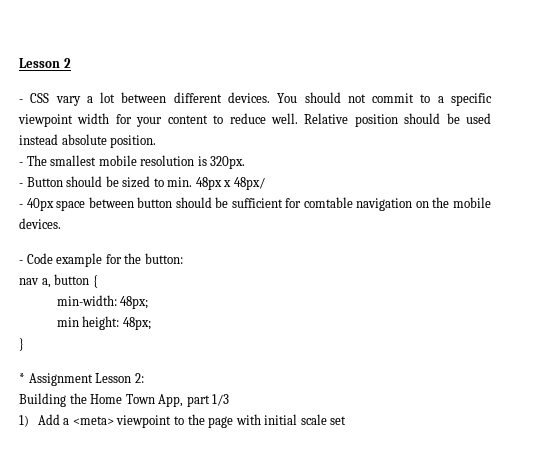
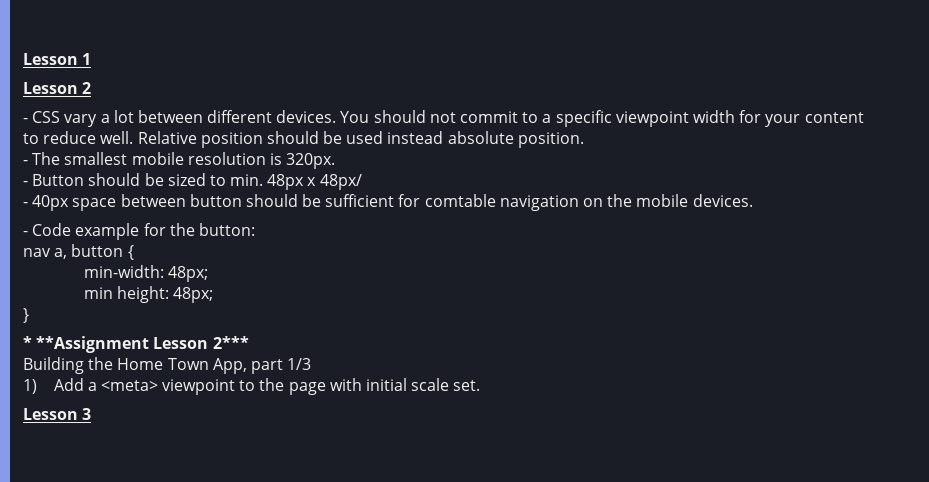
+ Lesson 1
- * Assignment Lesson 2:
+ * **Assignment Lesson 2***
- 1) Add a <meta> viewpoint to the page with initial scale set
+ 1) Add a <meta> viewpoint to the page with initial scale set.
+ Lesson 3

